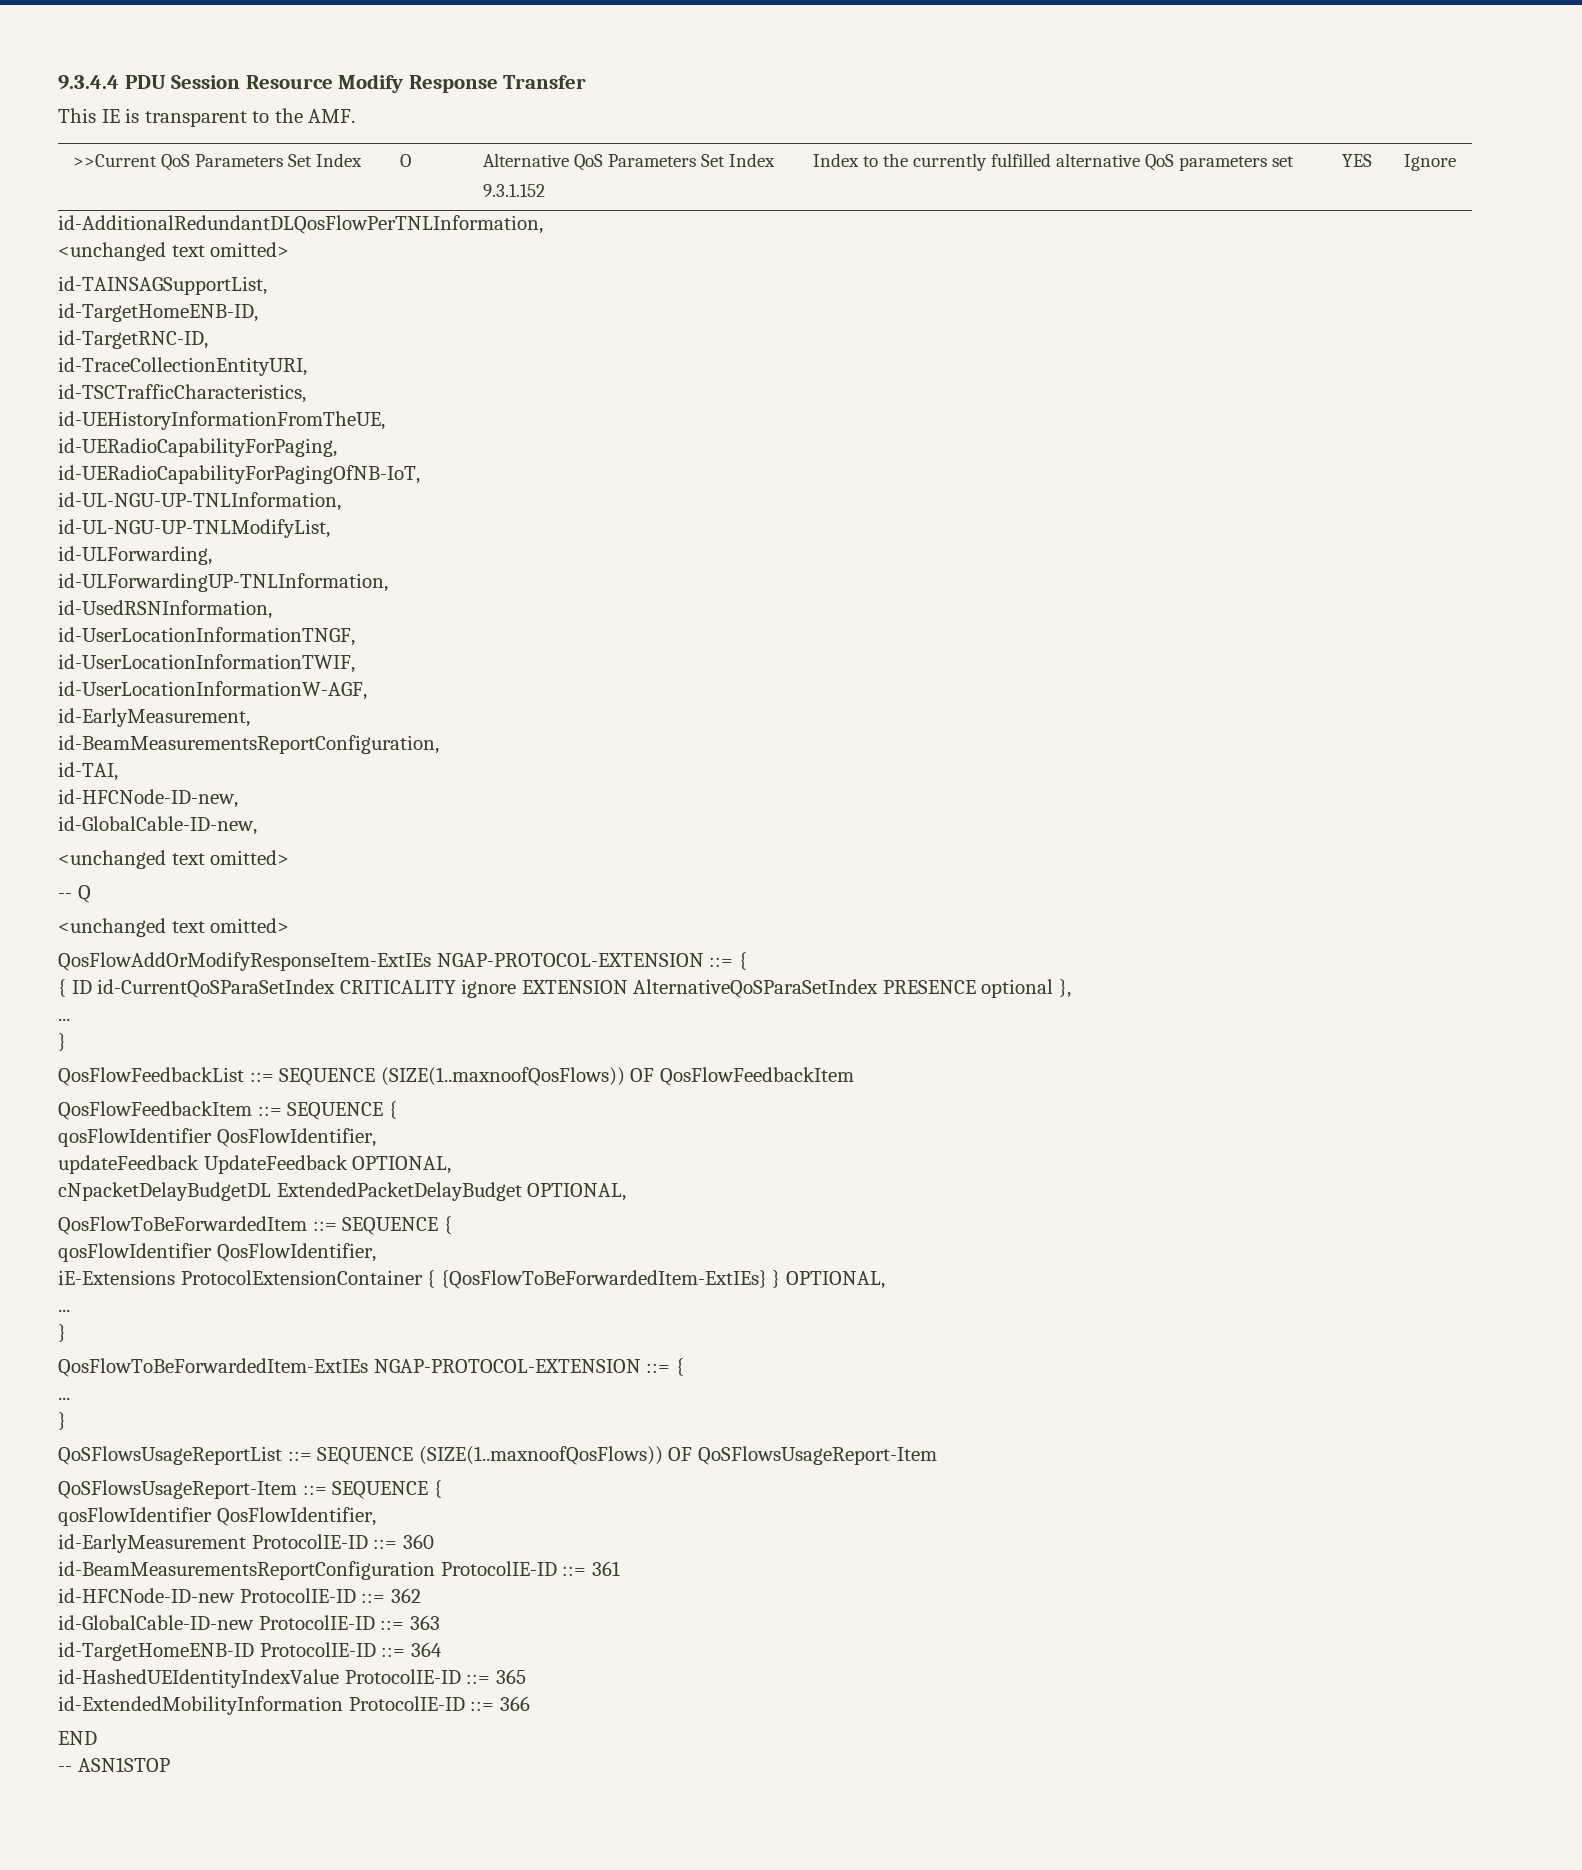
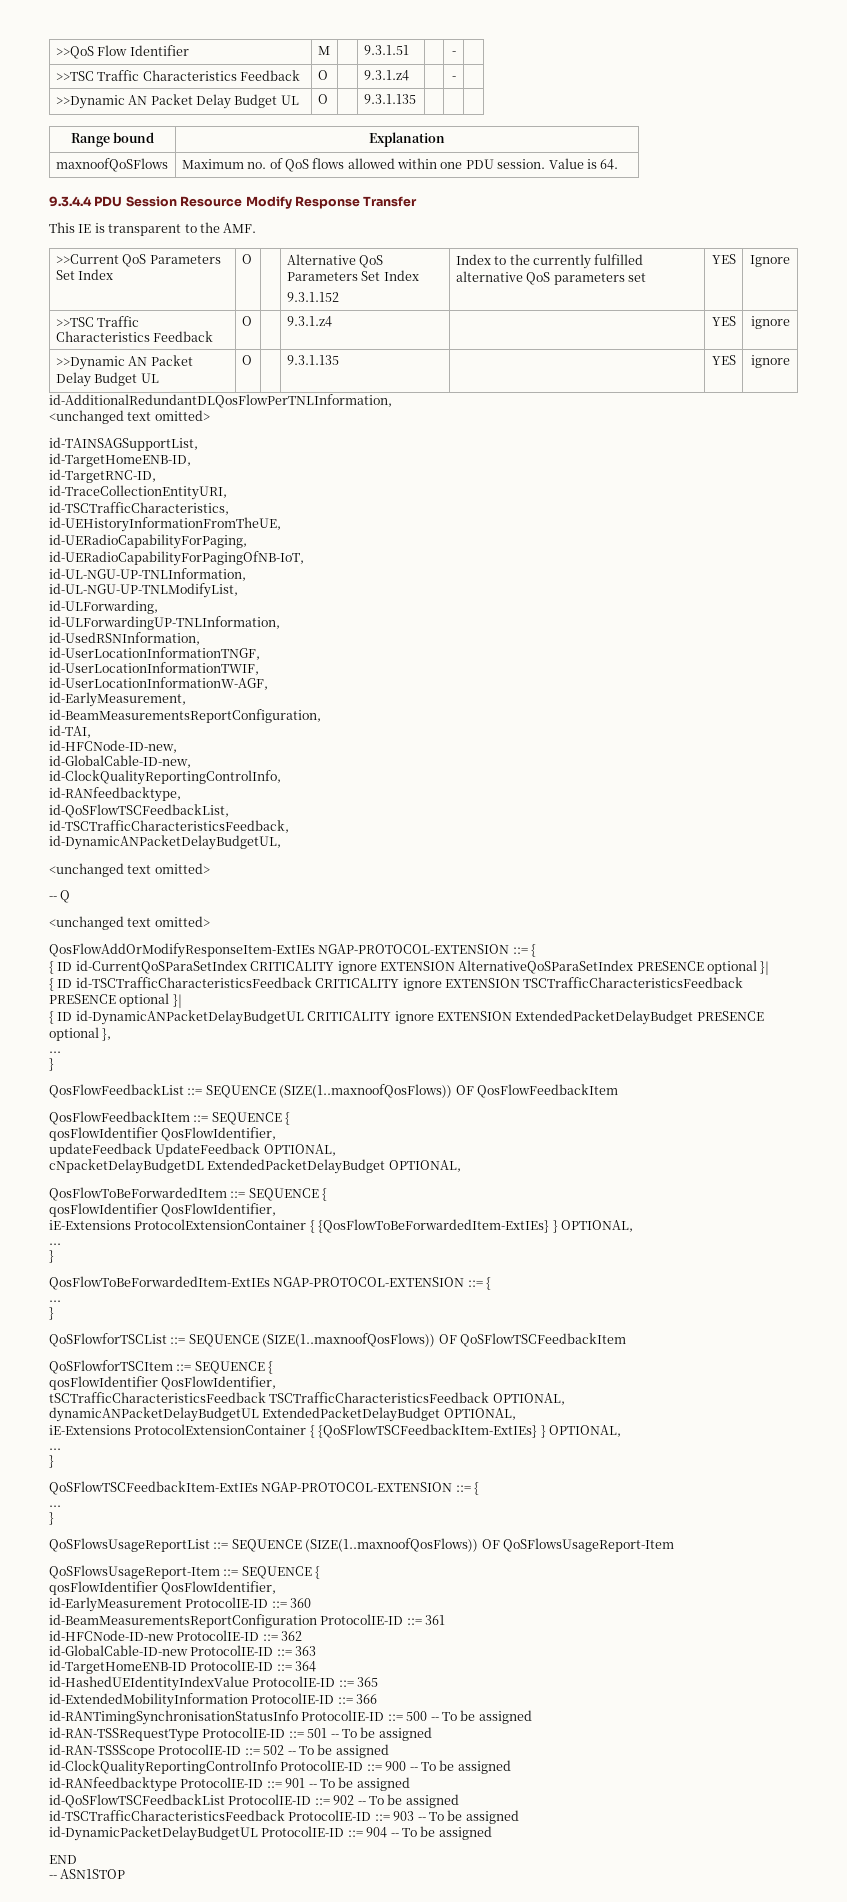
+ >>QoS Flow Identifier | M | | 9.3.1.51 | | - |
+ >>TSC Traffic Characteristics Feedback | O | | 9.3.1.z4 | | - |
+ >>Dynamic AN Packet Delay Budget UL | O | | 9.3.1.135 | | |
+ Range bound | Explanation
+ maxnoofQoSFlows | Maximum no. of QoS flows allowed within one PDU session. Value is 64.
+ >>TSC Traffic Characteristics Feedback | O | | 9.3.1.z4 | | YES | ignore
+ >>Dynamic AN Packet Delay Budget UL | O | | 9.3.1.135 | | YES | ignore
+ id-ClockQualityReportingControlInfo,
+ id-RANfeedbacktype,
+ id-QoSFlowTSCFeedbackList,
+ id-TSCTrafficCharacteristicsFeedback,
+ id-DynamicANPacketDelayBudgetUL,
- { ID id-CurrentQoSParaSetIndex CRITICALITY ignore EXTENSION AlternativeQoSParaSetIndex PRESENCE optional },
+ { ID id-CurrentQoSParaSetIndex CRITICALITY ignore EXTENSION AlternativeQoSParaSetIndex PRESENCE optional }|
+ { ID id-TSCTrafficCharacteristicsFeedback CRITICALITY ignore EXTENSION TSCTrafficCharacteristicsFeedback PRESENCE optional }|
+ { ID id-DynamicANPacketDelayBudgetUL CRITICALITY ignore EXTENSION ExtendedPacketDelayBudget PRESENCE optional },
+ QoSFlowforTSCList ::= SEQUENCE (SIZE(1..maxnoofQosFlows)) OF QoSFlowTSCFeedbackItem
+ QoSFlowforTSCItem ::= SEQUENCE {
+ qosFlowIdentifier QosFlowIdentifier,
+ tSCTrafficCharacteristicsFeedback TSCTrafficCharacteristicsFeedback OPTIONAL,
+ dynamicANPacketDelayBudgetUL ExtendedPacketDelayBudget OPTIONAL,
+ iE-Extensions ProtocolExtensionContainer { {QoSFlowTSCFeedbackItem-ExtIEs} } OPTIONAL,
+ ...
+ }
+ QoSFlowTSCFeedbackItem-ExtIEs NGAP-PROTOCOL-EXTENSION ::= {
+ ...
+ }
+ id-RANTimingSynchronisationStatusInfo ProtocolIE-ID ::= 500 -- To be assigned
+ id-RAN-TSSRequestType ProtocolIE-ID ::= 501 -- To be assigned
+ id-RAN-TSSScope ProtocolIE-ID ::= 502 -- To be assigned
+ id-ClockQualityReportingControlInfo ProtocolIE-ID ::= 900 -- To be assigned
+ id-RANfeedbacktype ProtocolIE-ID ::= 901 -- To be assigned
+ id-QoSFlowTSCFeedbackList ProtocolIE-ID ::= 902 -- To be assigned
+ id-TSCTrafficCharacteristicsFeedback ProtocolIE-ID ::= 903 -- To be assigned
+ id-DynamicPacketDelayBudgetUL ProtocolIE-ID ::= 904 -- To be assigned

